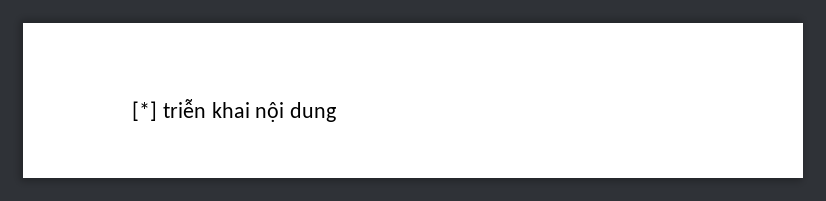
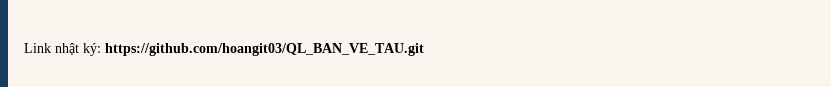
- [*] triễn khai nội dung
+ Link nhật ký: https://github.com/hoangit03/QL_BAN_VE_TAU.git

